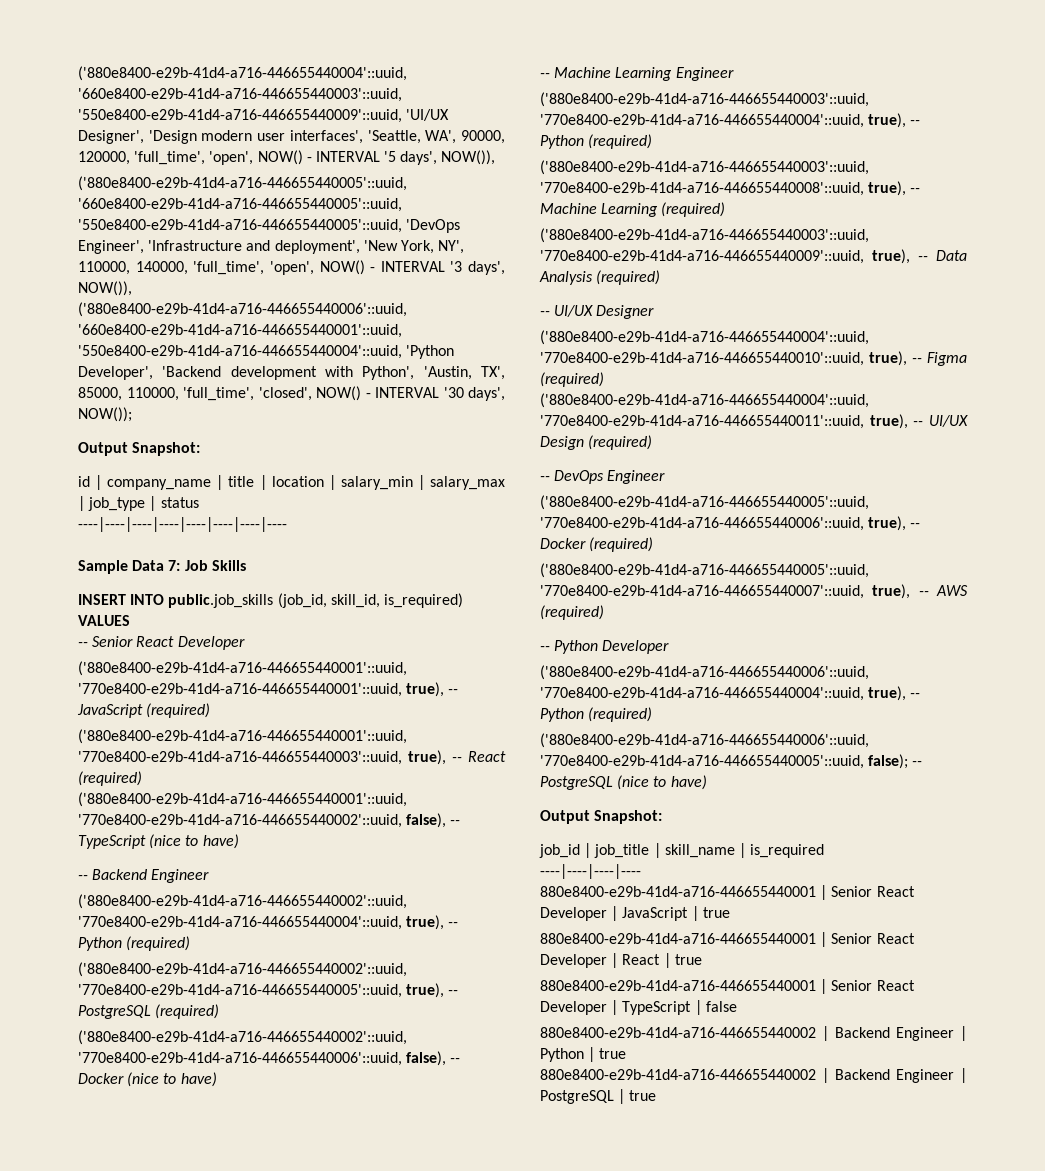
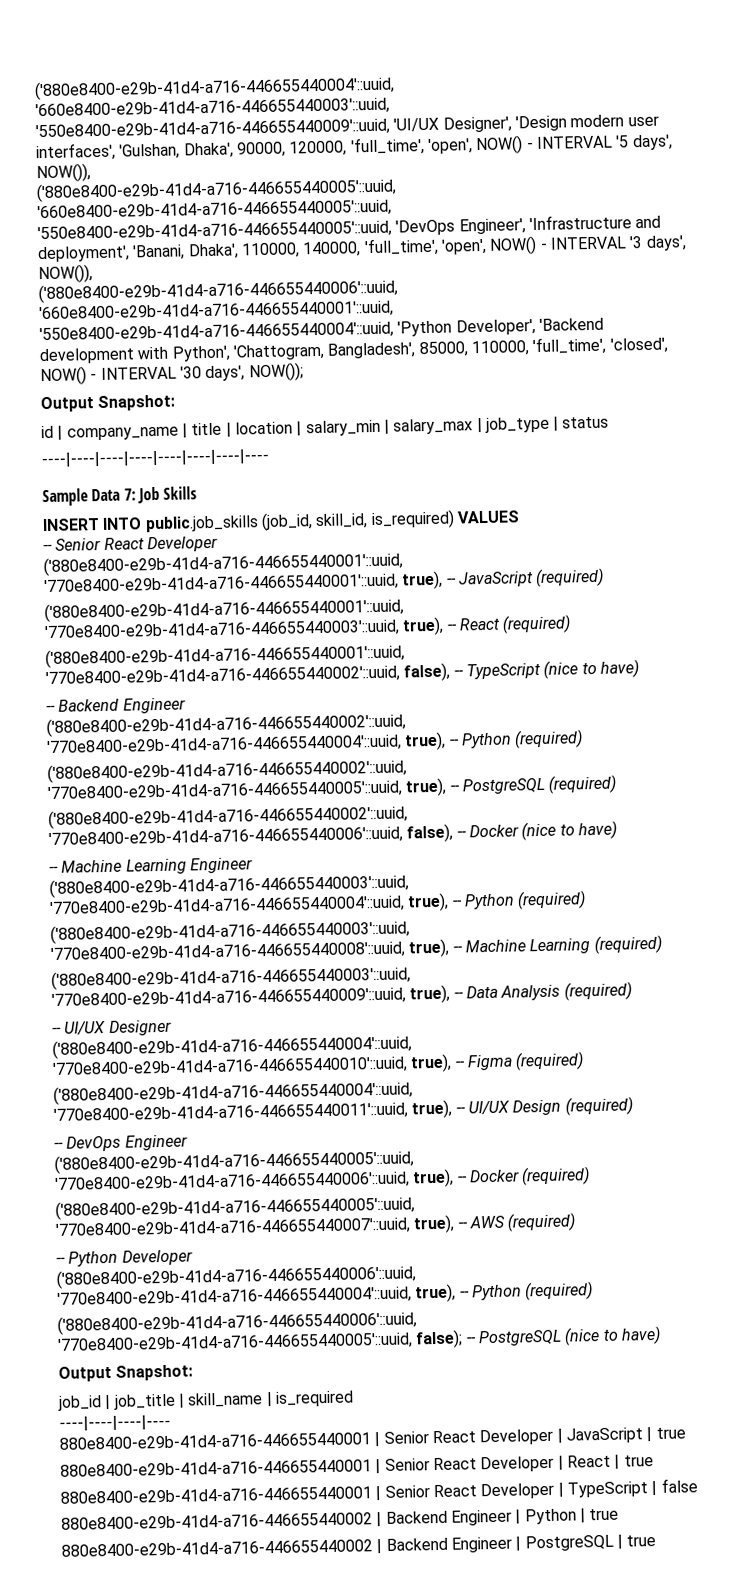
- ('880e8400-e29b-41d4-a716-446655440004'::uuid, '660e8400-e29b-41d4-a716-446655440003'::uuid, '550e8400-e29b-41d4-a716-446655440009'::uuid, 'UI/UX Designer', 'Design modern user interfaces', 'Seattle, WA', 90000, 120000, 'full_time', 'open', NOW() - INTERVAL '5 days', NOW()),
+ ('880e8400-e29b-41d4-a716-446655440004'::uuid, '660e8400-e29b-41d4-a716-446655440003'::uuid, '550e8400-e29b-41d4-a716-446655440009'::uuid, 'UI/UX Designer', 'Design modern user interfaces', 'Gulshan, Dhaka', 90000, 120000, 'full_time', 'open', NOW() - INTERVAL '5 days', NOW()),
- ('880e8400-e29b-41d4-a716-446655440005'::uuid, '660e8400-e29b-41d4-a716-446655440005'::uuid, '550e8400-e29b-41d4-a716-446655440005'::uuid, 'DevOps Engineer', 'Infrastructure and deployment', 'New York, NY', 110000, 140000, 'full_time', 'open', NOW() - INTERVAL '3 days', NOW()),
+ ('880e8400-e29b-41d4-a716-446655440005'::uuid, '660e8400-e29b-41d4-a716-446655440005'::uuid, '550e8400-e29b-41d4-a716-446655440005'::uuid, 'DevOps Engineer', 'Infrastructure and deployment', 'Banani, Dhaka', 110000, 140000, 'full_time', 'open', NOW() - INTERVAL '3 days', NOW()),
- ('880e8400-e29b-41d4-a716-446655440006'::uuid, '660e8400-e29b-41d4-a716-446655440001'::uuid, '550e8400-e29b-41d4-a716-446655440004'::uuid, 'Python Developer', 'Backend development with Python', 'Austin, TX', 85000, 110000, 'full_time', 'closed', NOW() - INTERVAL '30 days', NOW());
+ ('880e8400-e29b-41d4-a716-446655440006'::uuid, '660e8400-e29b-41d4-a716-446655440001'::uuid, '550e8400-e29b-41d4-a716-446655440004'::uuid, 'Python Developer', 'Backend development with Python', 'Chattogram, Bangladesh', 85000, 110000, 'full_time', 'closed', NOW() - INTERVAL '30 days', NOW());

